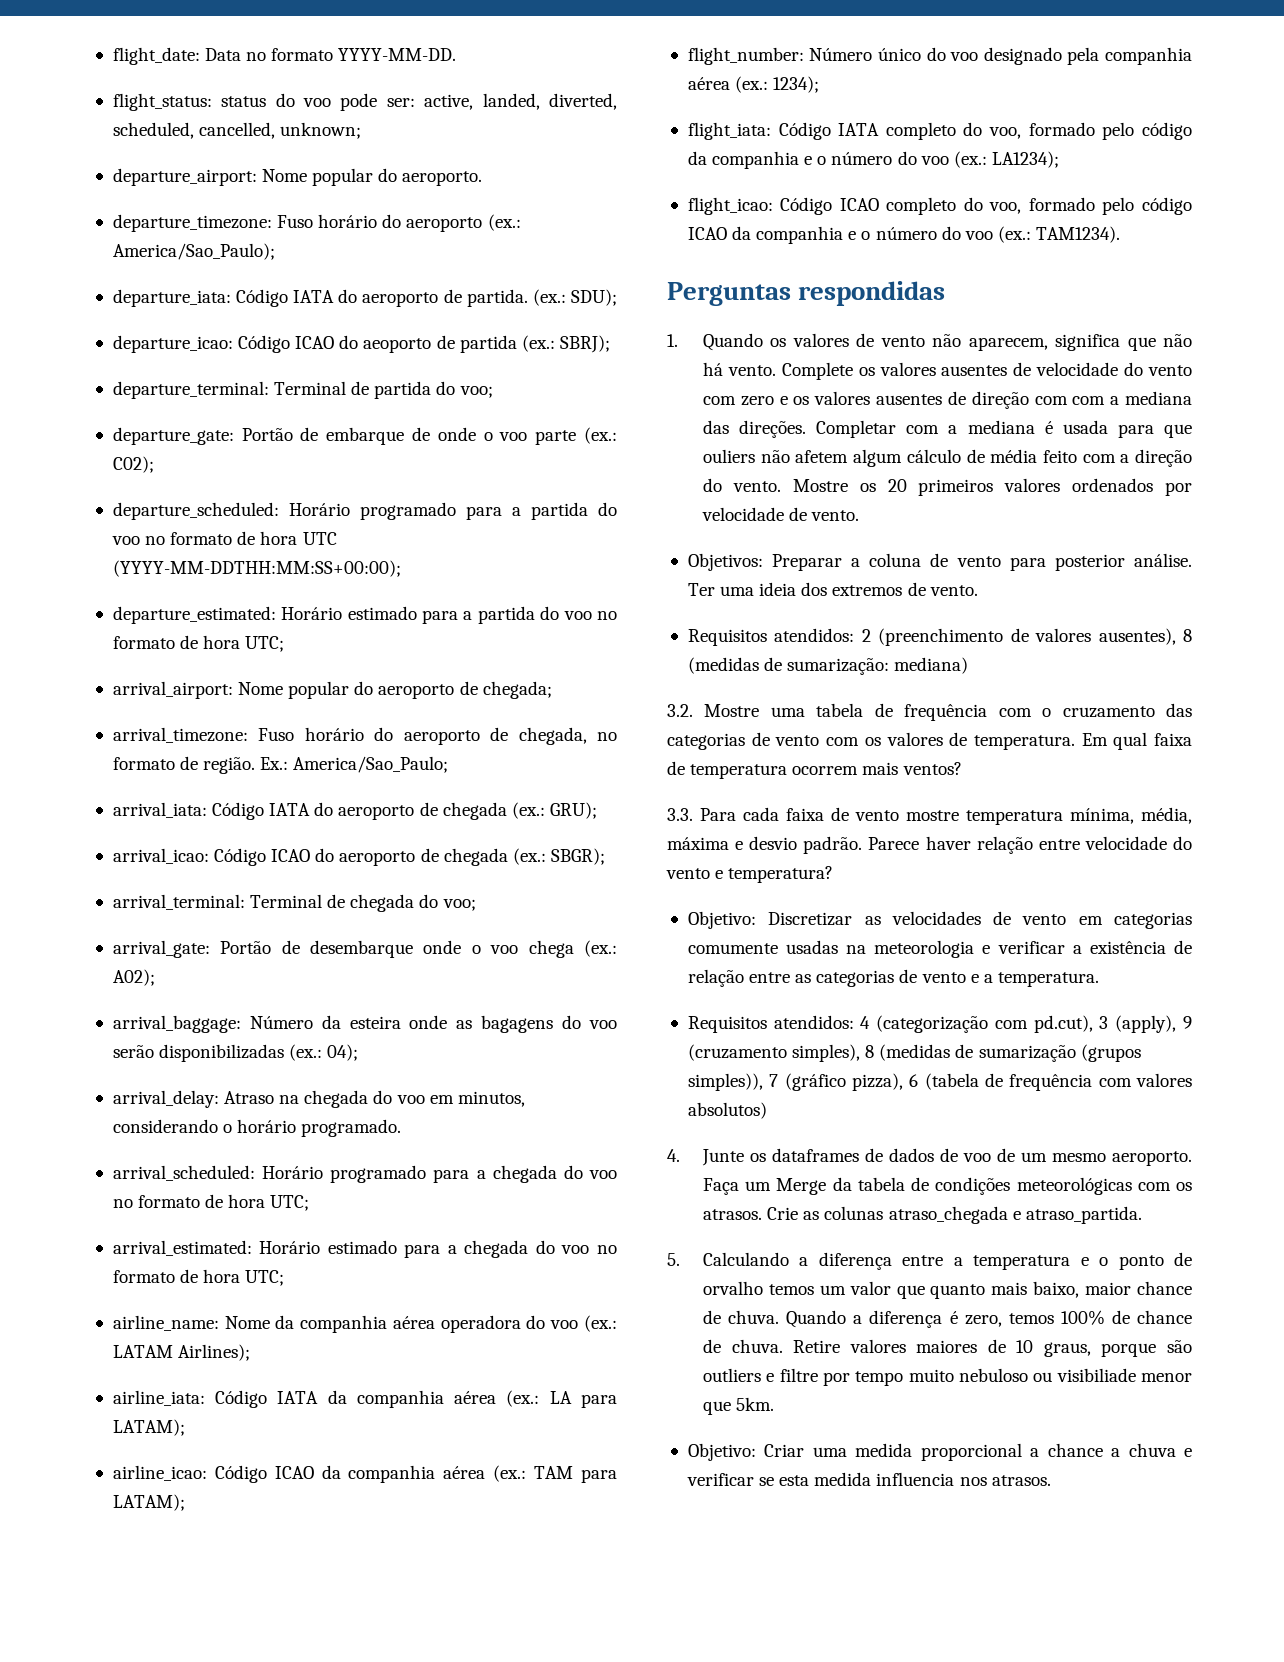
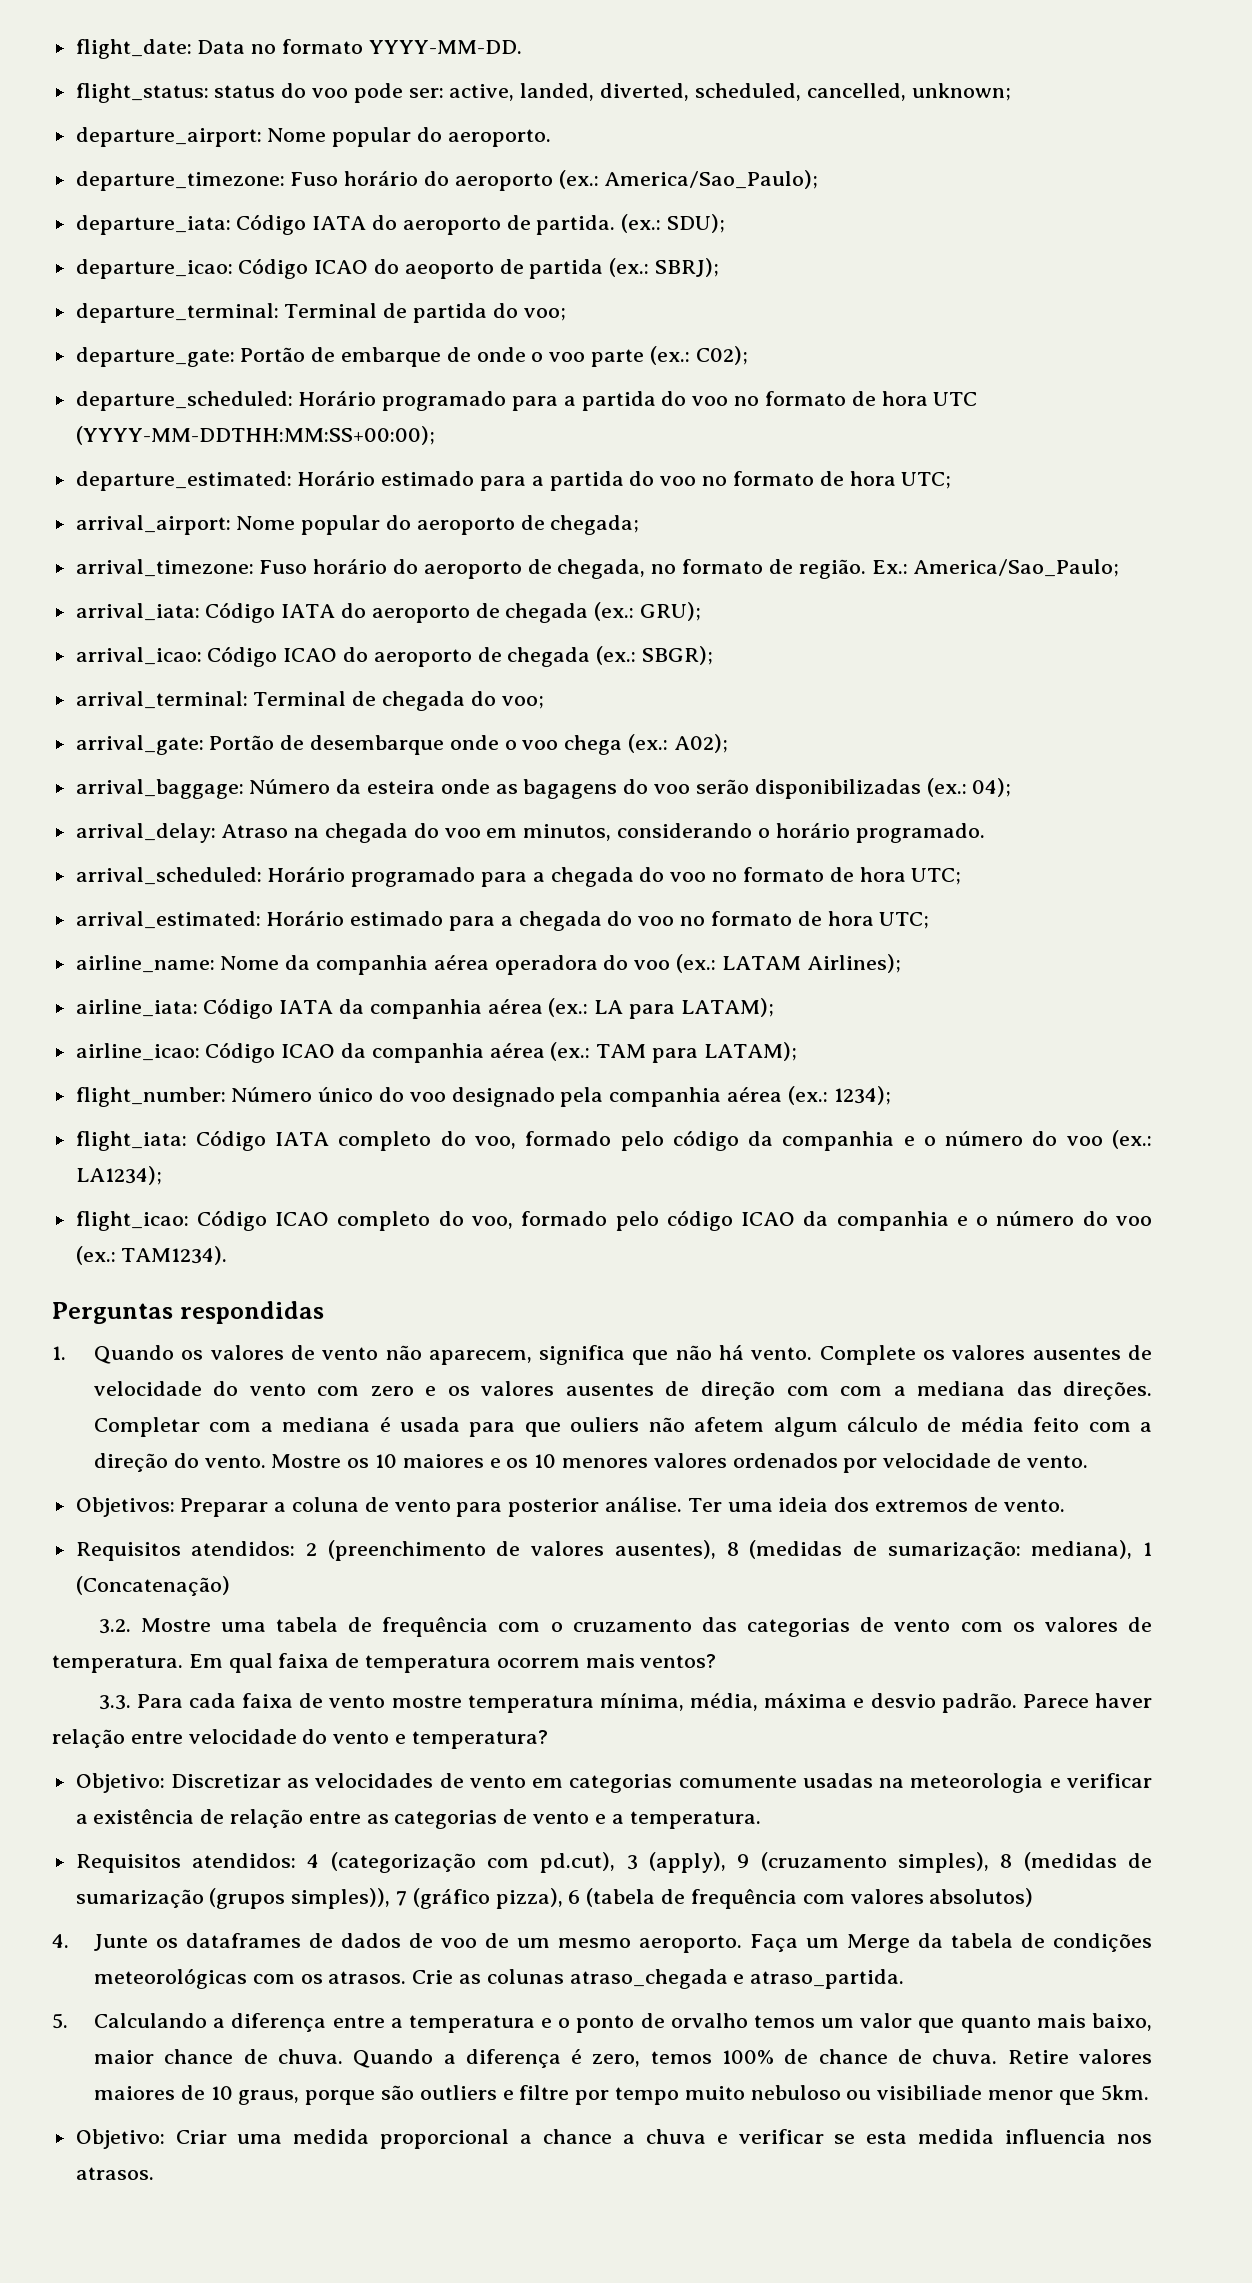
- Mostre os 20 primeiros valores ordenados por velocidade de vento.
+ Mostre os 10 maiores e os 10 menores valores ordenados por velocidade de vento.
- Requisitos atendidos: 2 (preenchimento de valores ausentes), 8 (medidas de sumarização: mediana)
+ Requisitos atendidos: 2 (preenchimento de valores ausentes), 8 (medidas de sumarização: mediana), 1 (Concatenação)

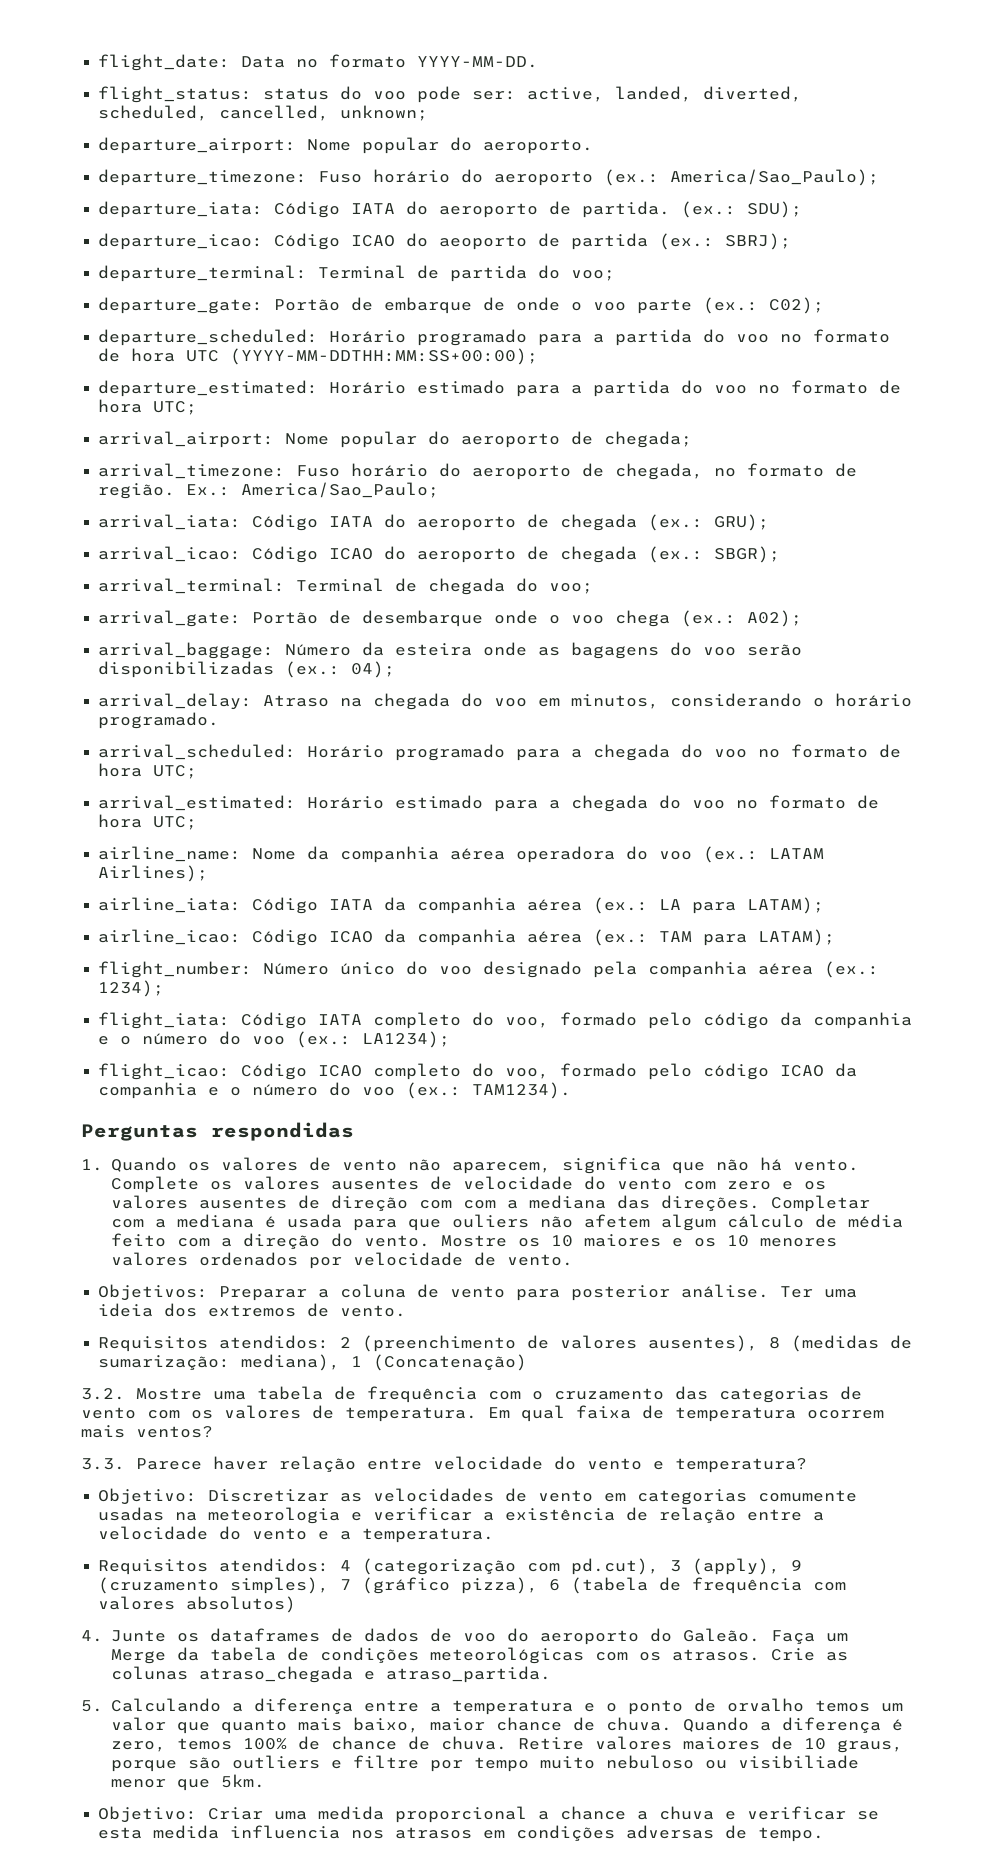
- 3.3. Para cada faixa de vento mostre temperatura mínima, média, máxima e desvio padrão. Parece haver relação entre velocidade do vento e temperatura?
+ 3.3. Parece haver relação entre velocidade do vento e temperatura?
- Objetivo: Discretizar as velocidades de vento em categorias comumente usadas na meteorologia e verificar a existência de relação entre as categorias de vento e a temperatura.
+ Objetivo: Discretizar as velocidades de vento em categorias comumente usadas na meteorologia e verificar a existência de relação entre a velocidade do vento e a temperatura.
- Requisitos atendidos: 4 (categorização com pd.cut), 3 (apply), 9 (cruzamento simples), 8 (medidas de sumarização (grupos simples)), 7 (gráfico pizza), 6 (tabela de frequência com valores absolutos)
+ Requisitos atendidos: 4 (categorização com pd.cut), 3 (apply), 9 (cruzamento simples), 7 (gráfico pizza), 6 (tabela de frequência com valores absolutos)
- 4. Junte os dataframes de dados de voo de um mesmo aeroporto.
+ 4. Junte os dataframes de dados de voo do aeroporto do Galeão.
- Objetivo: Criar uma medida proporcional a chance a chuva e verificar se esta medida influencia nos atrasos.
+ Objetivo: Criar uma medida proporcional a chance a chuva e verificar se esta medida influencia nos atrasos em condições adversas de tempo.

